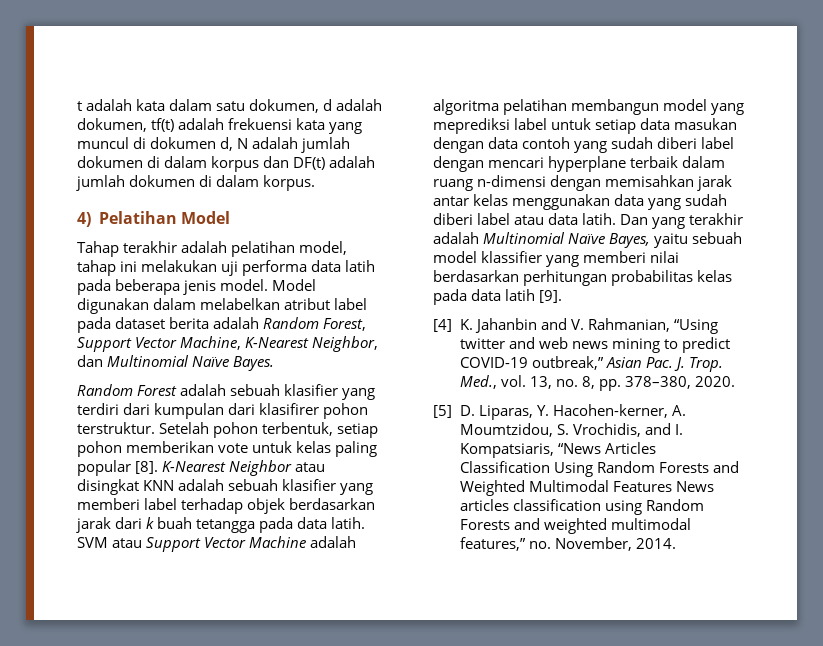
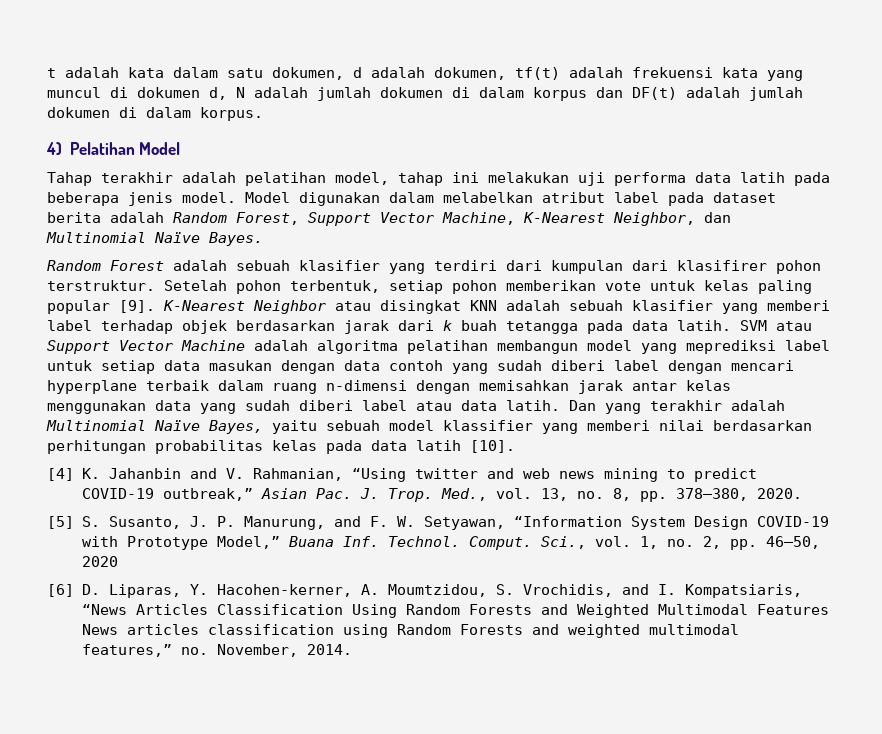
- Setelah pohon terbentuk, setiap pohon memberikan vote untuk kelas paling popular [8].
+ Setelah pohon terbentuk, setiap pohon memberikan vote untuk kelas paling popular [9].
- Dan yang terakhir adalah Multinomial Naïve Bayes, yaitu sebuah model klassifier yang memberi nilai berdasarkan perhitungan probabilitas kelas pada data latih [9].
+ Dan yang terakhir adalah Multinomial Naïve Bayes, yaitu sebuah model klassifier yang memberi nilai berdasarkan perhitungan probabilitas kelas pada data latih [10].
- [5] D. Liparas, Y. Hacohen-kerner, A. Moumtzidou, S. Vrochidis, and I. Kompatsiaris, “News Articles Classification Using Random Forests and Weighted Multimodal Features News articles classification using Random Forests and weighted multimodal features,” no. November, 2014.
+ [5] S. Susanto, J. P. Manurung, and F. W. Setyawan, “Information System Design COVID-19 with Prototype Model,” Buana Inf. Technol. Comput. Sci., vol. 1, no. 2, pp. 46–50, 2020
+ [6] D. Liparas, Y. Hacohen-kerner, A. Moumtzidou, S. Vrochidis, and I. Kompatsiaris, “News Articles Classification Using Random Forests and Weighted Multimodal Features News articles classification using Random Forests and weighted multimodal features,” no. November, 2014.

